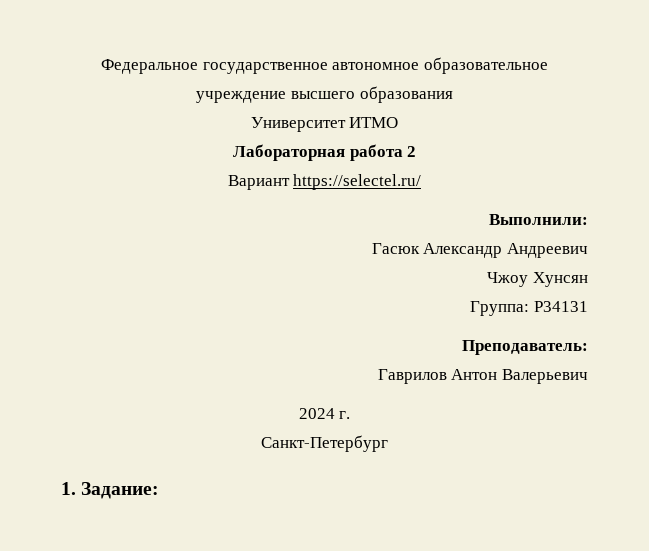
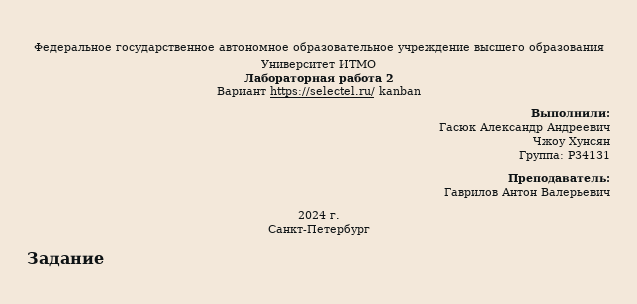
- Вариант https://selectel.ru/
+ Вариант https://selectel.ru/ kanban
- 1. Задание:
+ Задание

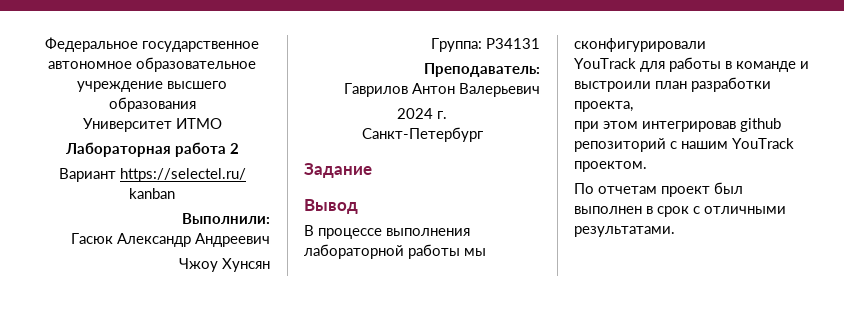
+ Вывод
+ В процессе выполнения лабораторной работы мы сконфигурировали
+ YouTrack для работы в команде и выстроили план разработки проекта,
+ при этом интегрировав github репозиторий с нашим YouTrack проектом.
+ По отчетам проект был выполнен в срок с отличными результатами.

